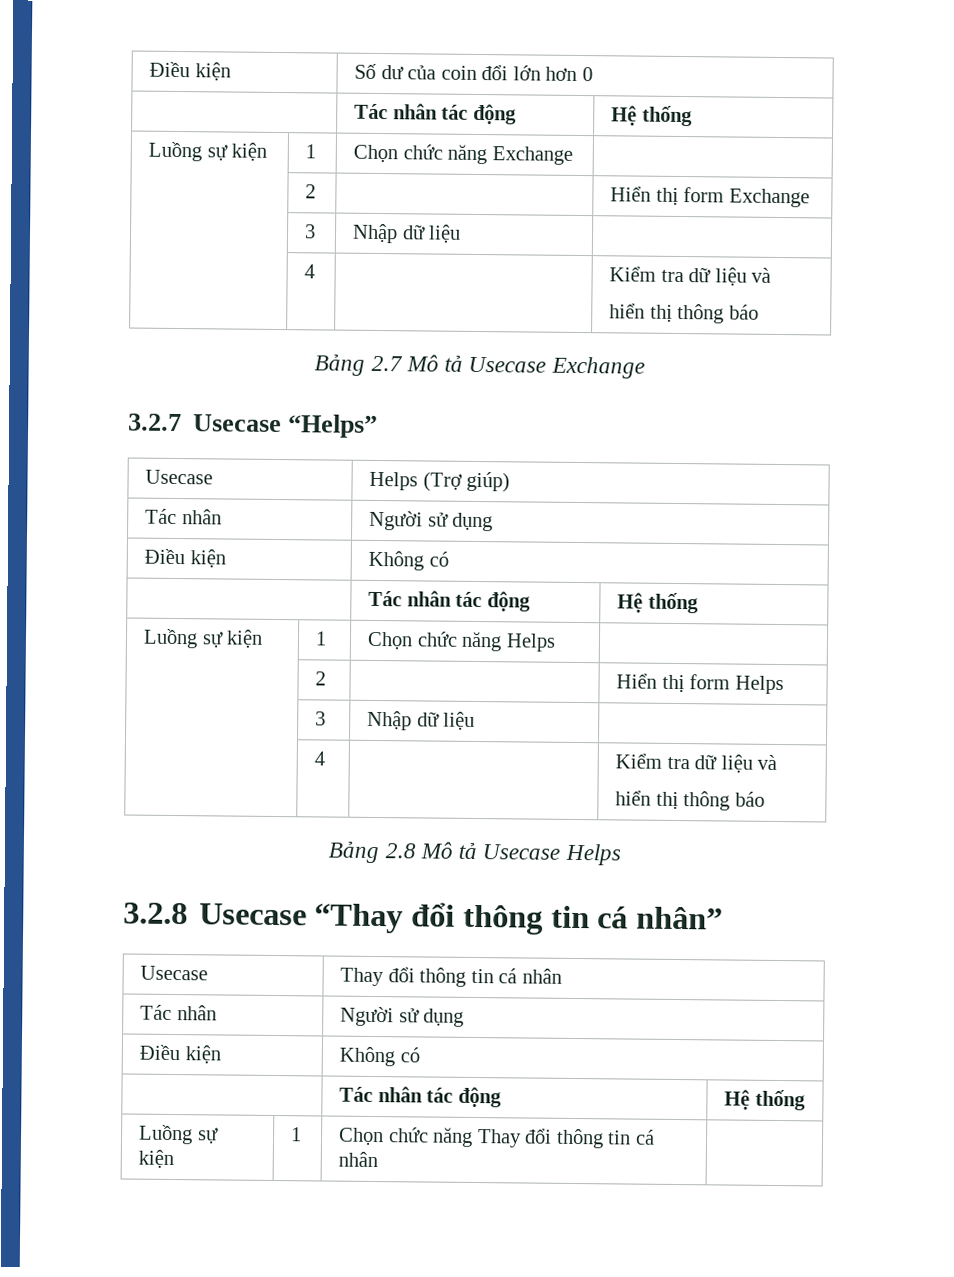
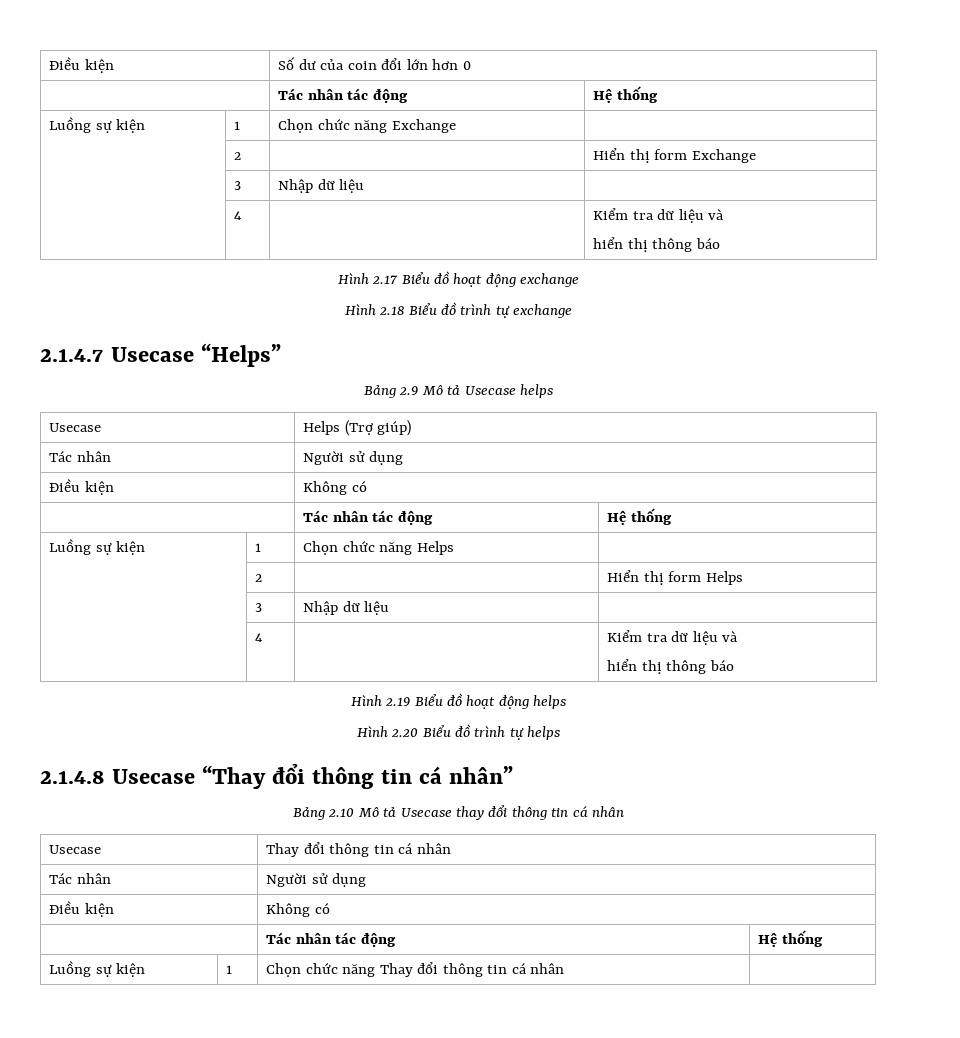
- Bảng 2.7 Mô tả Usecase Exchange
- 3.2.7 Usecase “Helps”
+ Hình 2.17 Biểu đồ hoạt động exchange
+ Hình 2.18 Biểu đồ trình tự exchange
+ 2.1.4.7 Usecase “Helps”
+ Bảng 2.9 Mô tả Usecase helps
- Bảng 2.8 Mô tả Usecase Helps
- 3.2.8 Usecase “Thay đổi thông tin cá nhân”
+ Hình 2.19 Biểu đồ hoạt động helps
+ Hình 2.20 Biểu đồ trình tự helps
+ 2.1.4.8 Usecase “Thay đổi thông tin cá nhân”
+ Bảng 2.10 Mô tả Usecase thay đổi thông tin cá nhân

